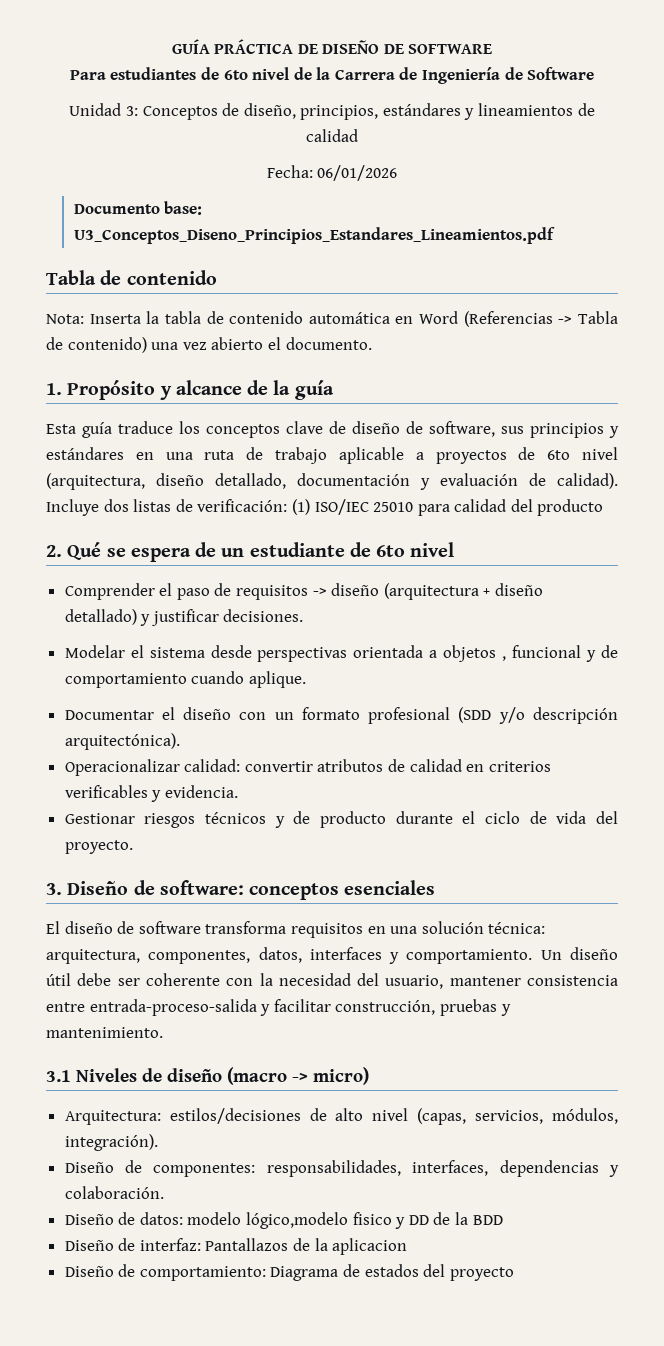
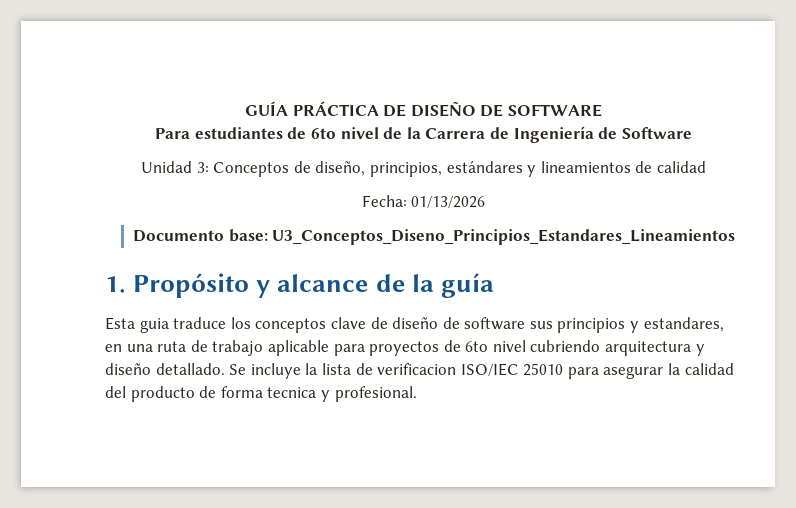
- Fecha: 06/01/2026
+ Fecha: 01/13/2026
- Documento base: U3_Conceptos_Diseno_Principios_Estandares_Lineamientos.pdf
- Tabla de contenido
- Nota: Inserta la tabla de contenido automática en Word (Referencias -> Tabla de contenido) una vez abierto el documento.
+ Documento base: U3_Conceptos_Diseno_Principios_Estandares_Lineamientos
- Esta guía traduce los conceptos clave de diseño de software, sus principios y estándares en una ruta de trabajo aplicable a proyectos de 6to nivel (arquitectura, diseño detallado, documentación y evaluación de calidad). Incluye dos listas de verificación: (1) ISO/IEC 25010 para calidad del producto
- 2. Qué se espera de un estudiante de 6to nivel
- Comprender el paso de requisitos -> diseño (arquitectura + diseño detallado) y justificar decisiones.
- Modelar el sistema desde perspectivas orientada a objetos , funcional y de comportamiento cuando aplique.
- Documentar el diseño con un formato profesional (SDD y/o descripción arquitectónica).
- Operacionalizar calidad: convertir atributos de calidad en criterios verificables y evidencia.
- Gestionar riesgos técnicos y de producto durante el ciclo de vida del proyecto.
- 3. Diseño de software: conceptos esenciales
- El diseño de software transforma requisitos en una solución técnica: arquitectura, componentes, datos, interfaces y comportamiento. Un diseño útil debe ser coherente con la necesidad del usuario, mantener consistencia entre entrada-proceso-salida y facilitar construcción, pruebas y mantenimiento.
- 3.1 Niveles de diseño (macro -> micro)
- Arquitectura: estilos/decisiones de alto nivel (capas, servicios, módulos, integración).
- Diseño de componentes: responsabilidades, interfaces, dependencias y colaboración.
- Diseño de datos: modelo lógico,modelo fisico y DD de la BDD
- Diseño de interfaz: Pantallazos de la aplicacion
- Diseño de comportamiento: Diagrama de estados del proyecto
+ Esta guia traduce los conceptos clave de diseño de software sus principios y estandares, en una ruta de trabajo aplicable para proyectos de 6to nivel cubriendo arquitectura y diseño detallado. Se incluye la lista de verificacion ISO/IEC 25010 para asegurar la calidad del producto de forma tecnica y profesional.

